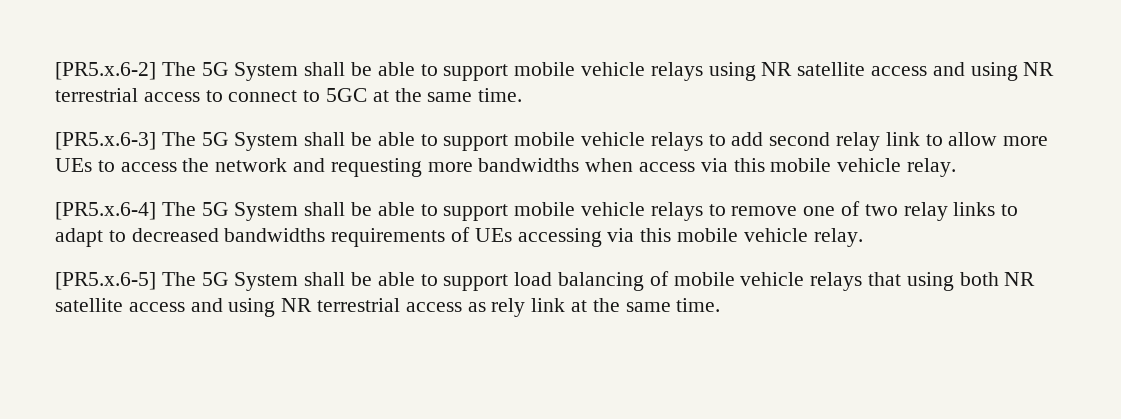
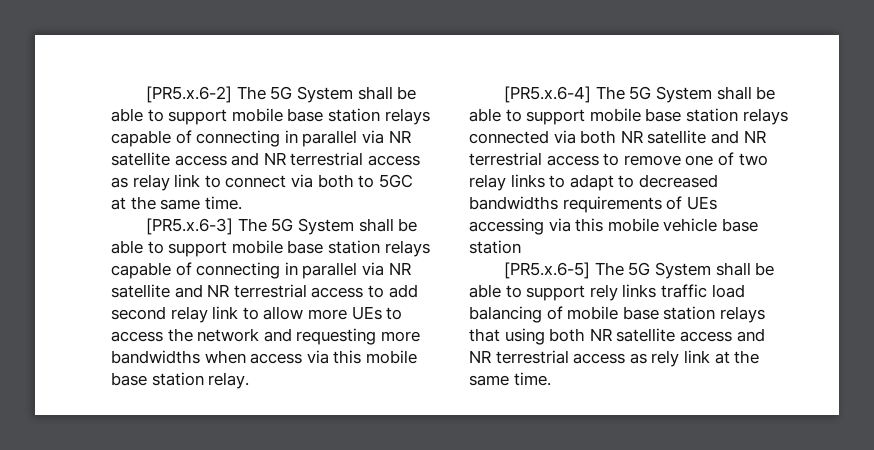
- [PR5.x.6-2] The 5G System shall be able to support mobile vehicle relays using NR satellite access and using NR terrestrial access to connect to 5GC at the same time.
+ [PR5.x.6-2] The 5G System shall be able to support mobile base station relays capable of connecting in parallel via NR satellite access and NR terrestrial access as relay link to connect via both to 5GC at the same time.
- [PR5.x.6-3] The 5G System shall be able to support mobile vehicle relays to add second relay link to allow more UEs to access the network and requesting more bandwidths when access via this mobile vehicle relay.
+ [PR5.x.6-3] The 5G System shall be able to support mobile base station relays capable of connecting in parallel via NR satellite and NR terrestrial access to add second relay link to allow more UEs to access the network and requesting more bandwidths when access via this mobile base station relay.
- [PR5.x.6-4] The 5G System shall be able to support mobile vehicle relays to remove one of two relay links to adapt to decreased bandwidths requirements of UEs accessing via this mobile vehicle relay.
+ [PR5.x.6-4] The 5G System shall be able to support mobile base station relays connected via both NR satellite and NR terrestrial access to remove one of two relay links to adapt to decreased bandwidths requirements of UEs accessing via this mobile vehicle base station
- [PR5.x.6-5] The 5G System shall be able to support load balancing of mobile vehicle relays that using both NR satellite access and using NR terrestrial access as rely link at the same time.
+ [PR5.x.6-5] The 5G System shall be able to support rely links traffic load balancing of mobile base station relays that using both NR satellite access and NR terrestrial access as rely link at the same time.

